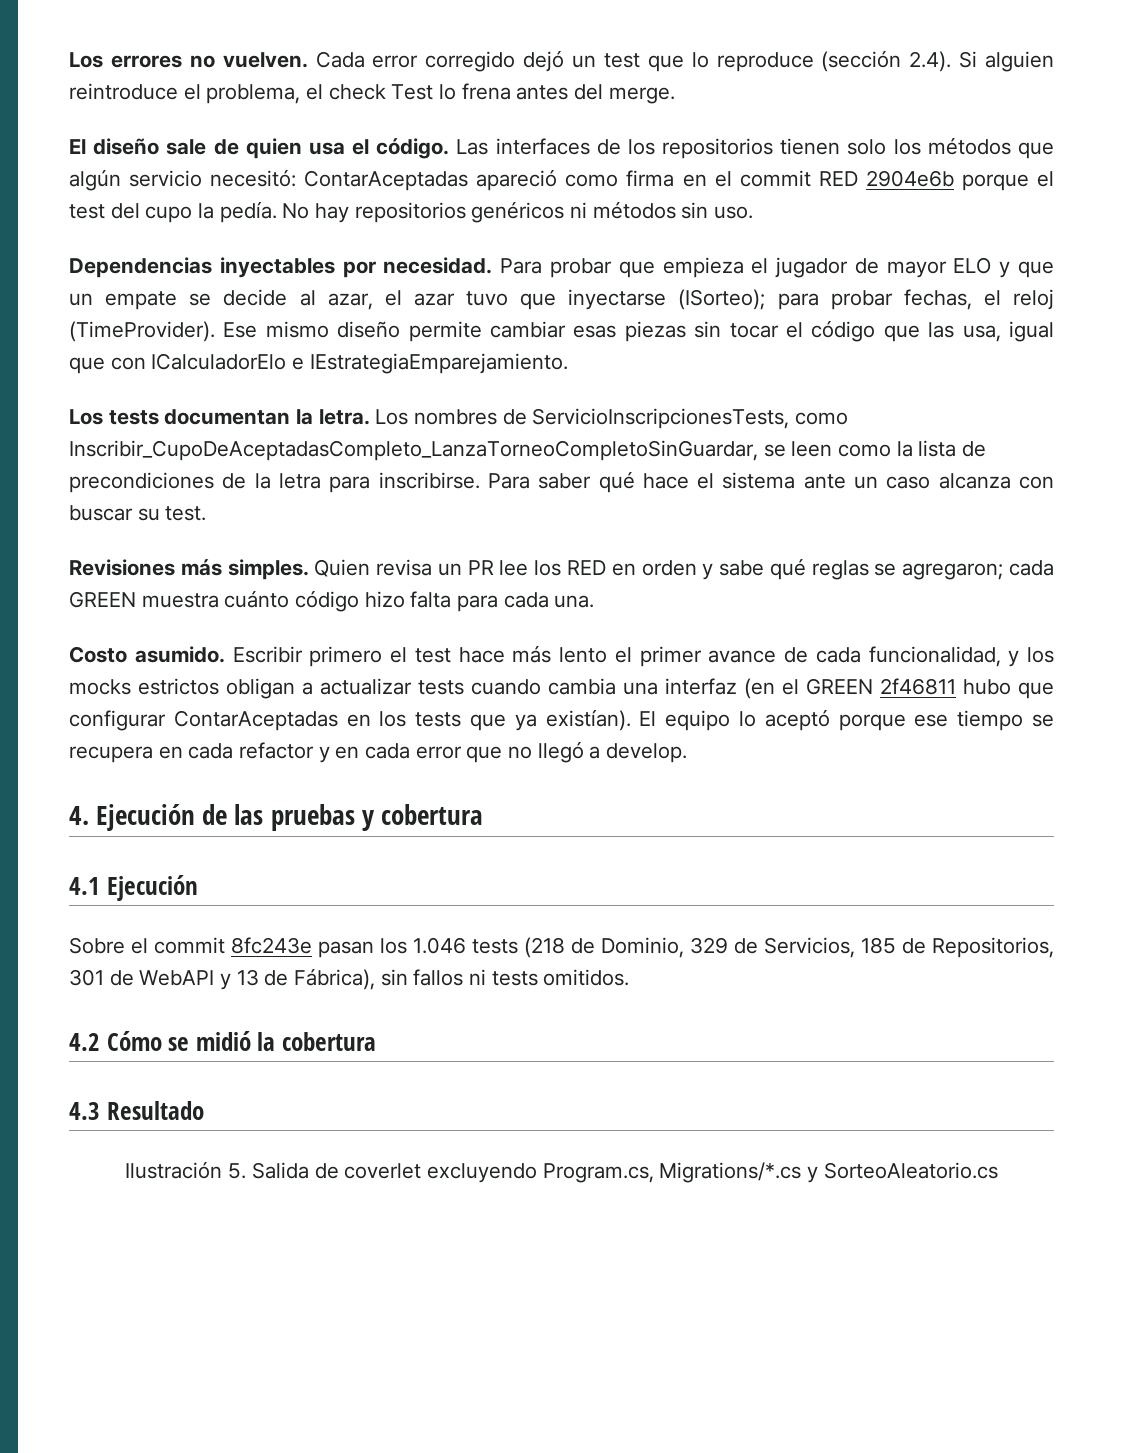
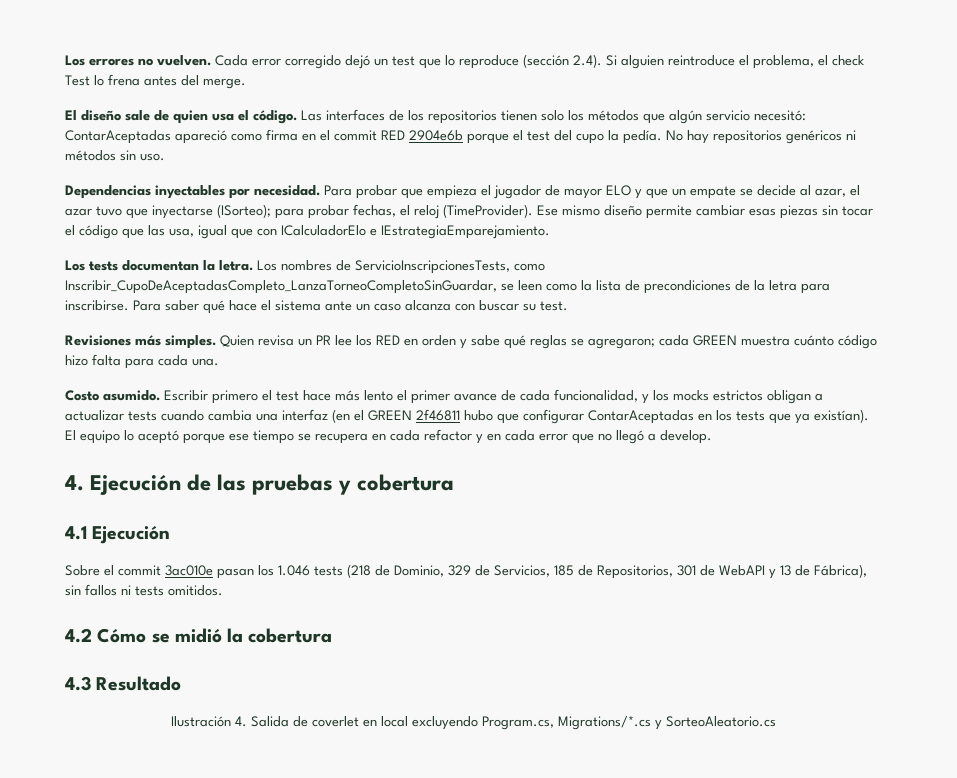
- Sobre el commit 8fc243e pasan los 1.046 tests (218 de Dominio, 329 de Servicios, 185 de Repositorios, 301 de WebAPI y 13 de Fábrica), sin fallos ni tests omitidos.
+ Sobre el commit 3ac010e pasan los 1.046 tests (218 de Dominio, 329 de Servicios, 185 de Repositorios, 301 de WebAPI y 13 de Fábrica), sin fallos ni tests omitidos.
- Ilustración 5. Salida de coverlet excluyendo Program.cs, Migrations/*.cs y SorteoAleatorio.cs
+ Ilustración 4. Salida de coverlet en local excluyendo Program.cs, Migrations/*.cs y SorteoAleatorio.cs

